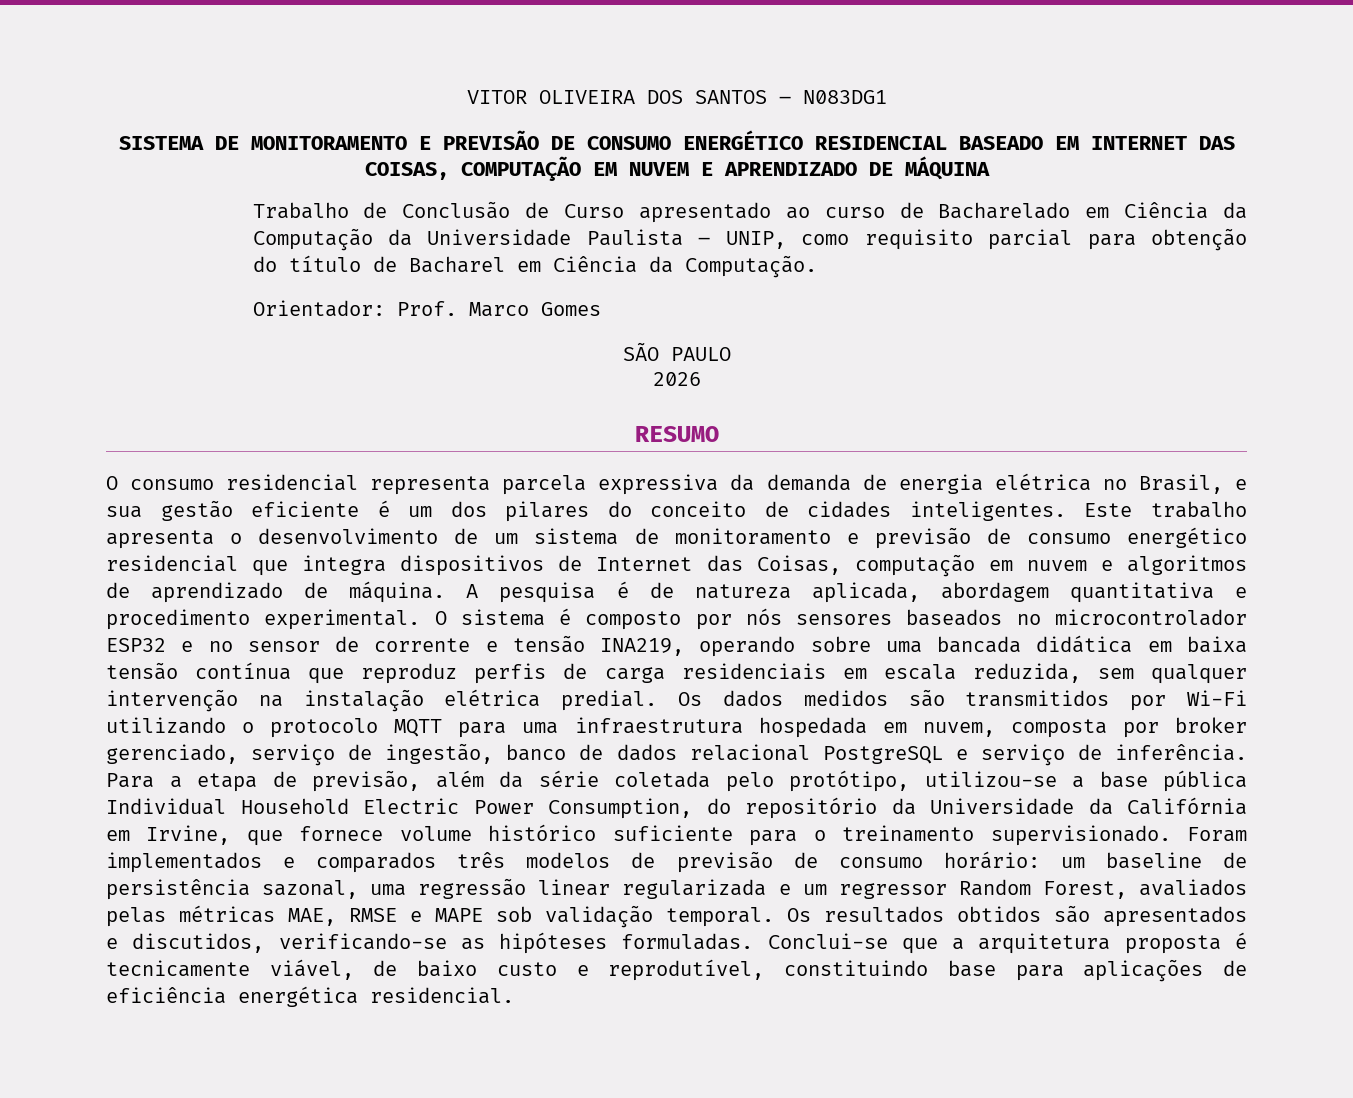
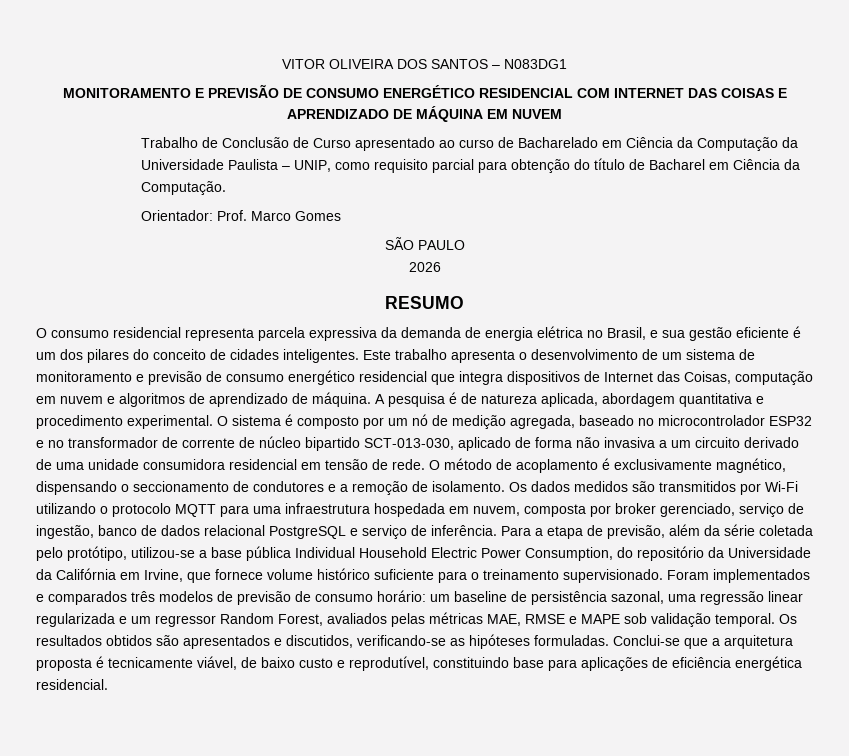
- SISTEMA DE MONITORAMENTO E PREVISÃO DE CONSUMO ENERGÉTICO RESIDENCIAL BASEADO EM INTERNET DAS COISAS, COMPUTAÇÃO EM NUVEM E APRENDIZADO DE MÁQUINA
+ MONITORAMENTO E PREVISÃO DE CONSUMO ENERGÉTICO RESIDENCIAL COM INTERNET DAS COISAS E APRENDIZADO DE MÁQUINA EM NUVEM
- O sistema é composto por nós sensores baseados no microcontrolador ESP32 e no sensor de corrente e tensão INA219, operando sobre uma bancada didática em baixa tensão contínua que reproduz perfis de carga residenciais em escala reduzida, sem qualquer intervenção na instalação elétrica predial.
+ O sistema é composto por um nó de medição agregada, baseado no microcontrolador ESP32 e no transformador de corrente de núcleo bipartido SCT-013-030, aplicado de forma não invasiva a um circuito derivado de uma unidade consumidora residencial em tensão de rede. O método de acoplamento é exclusivamente magnético, dispensando o seccionamento de condutores e a remoção de isolamento.

